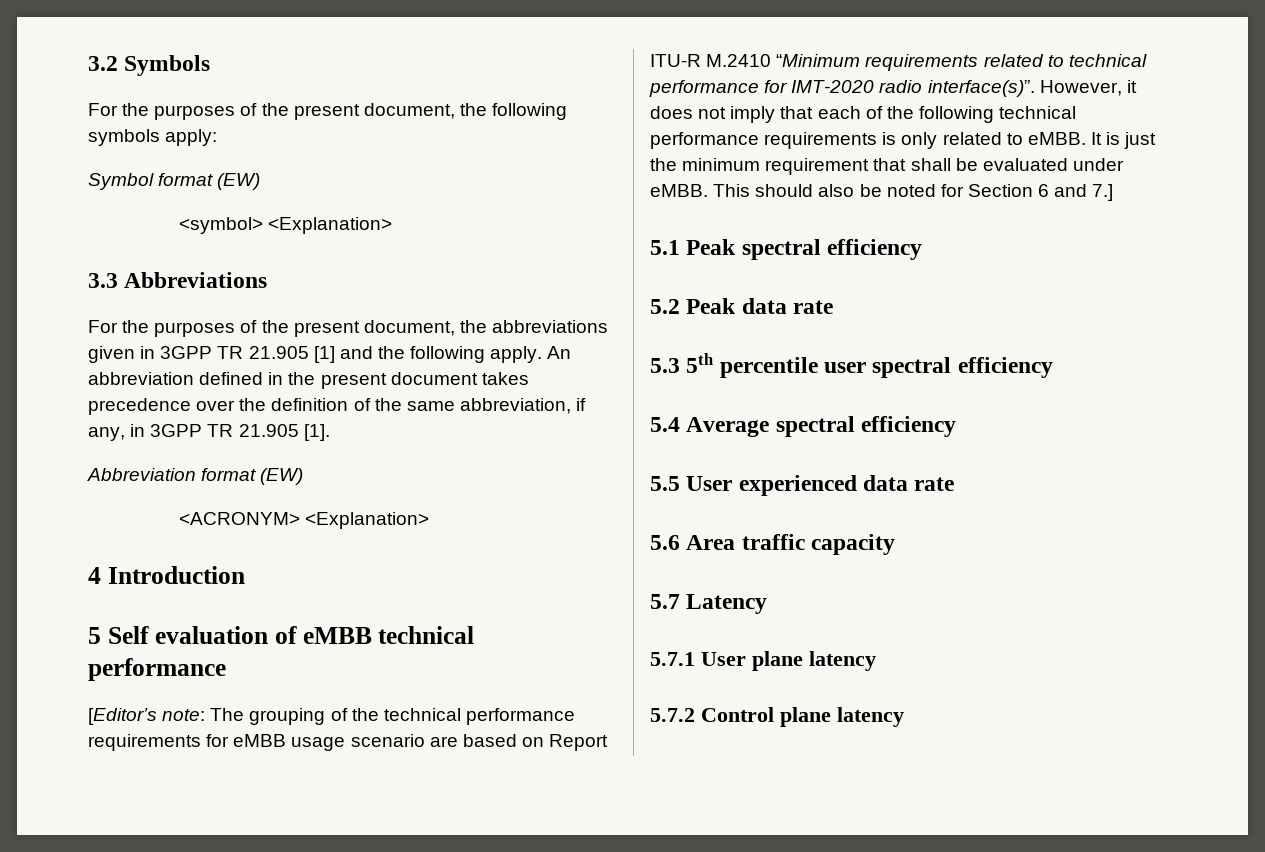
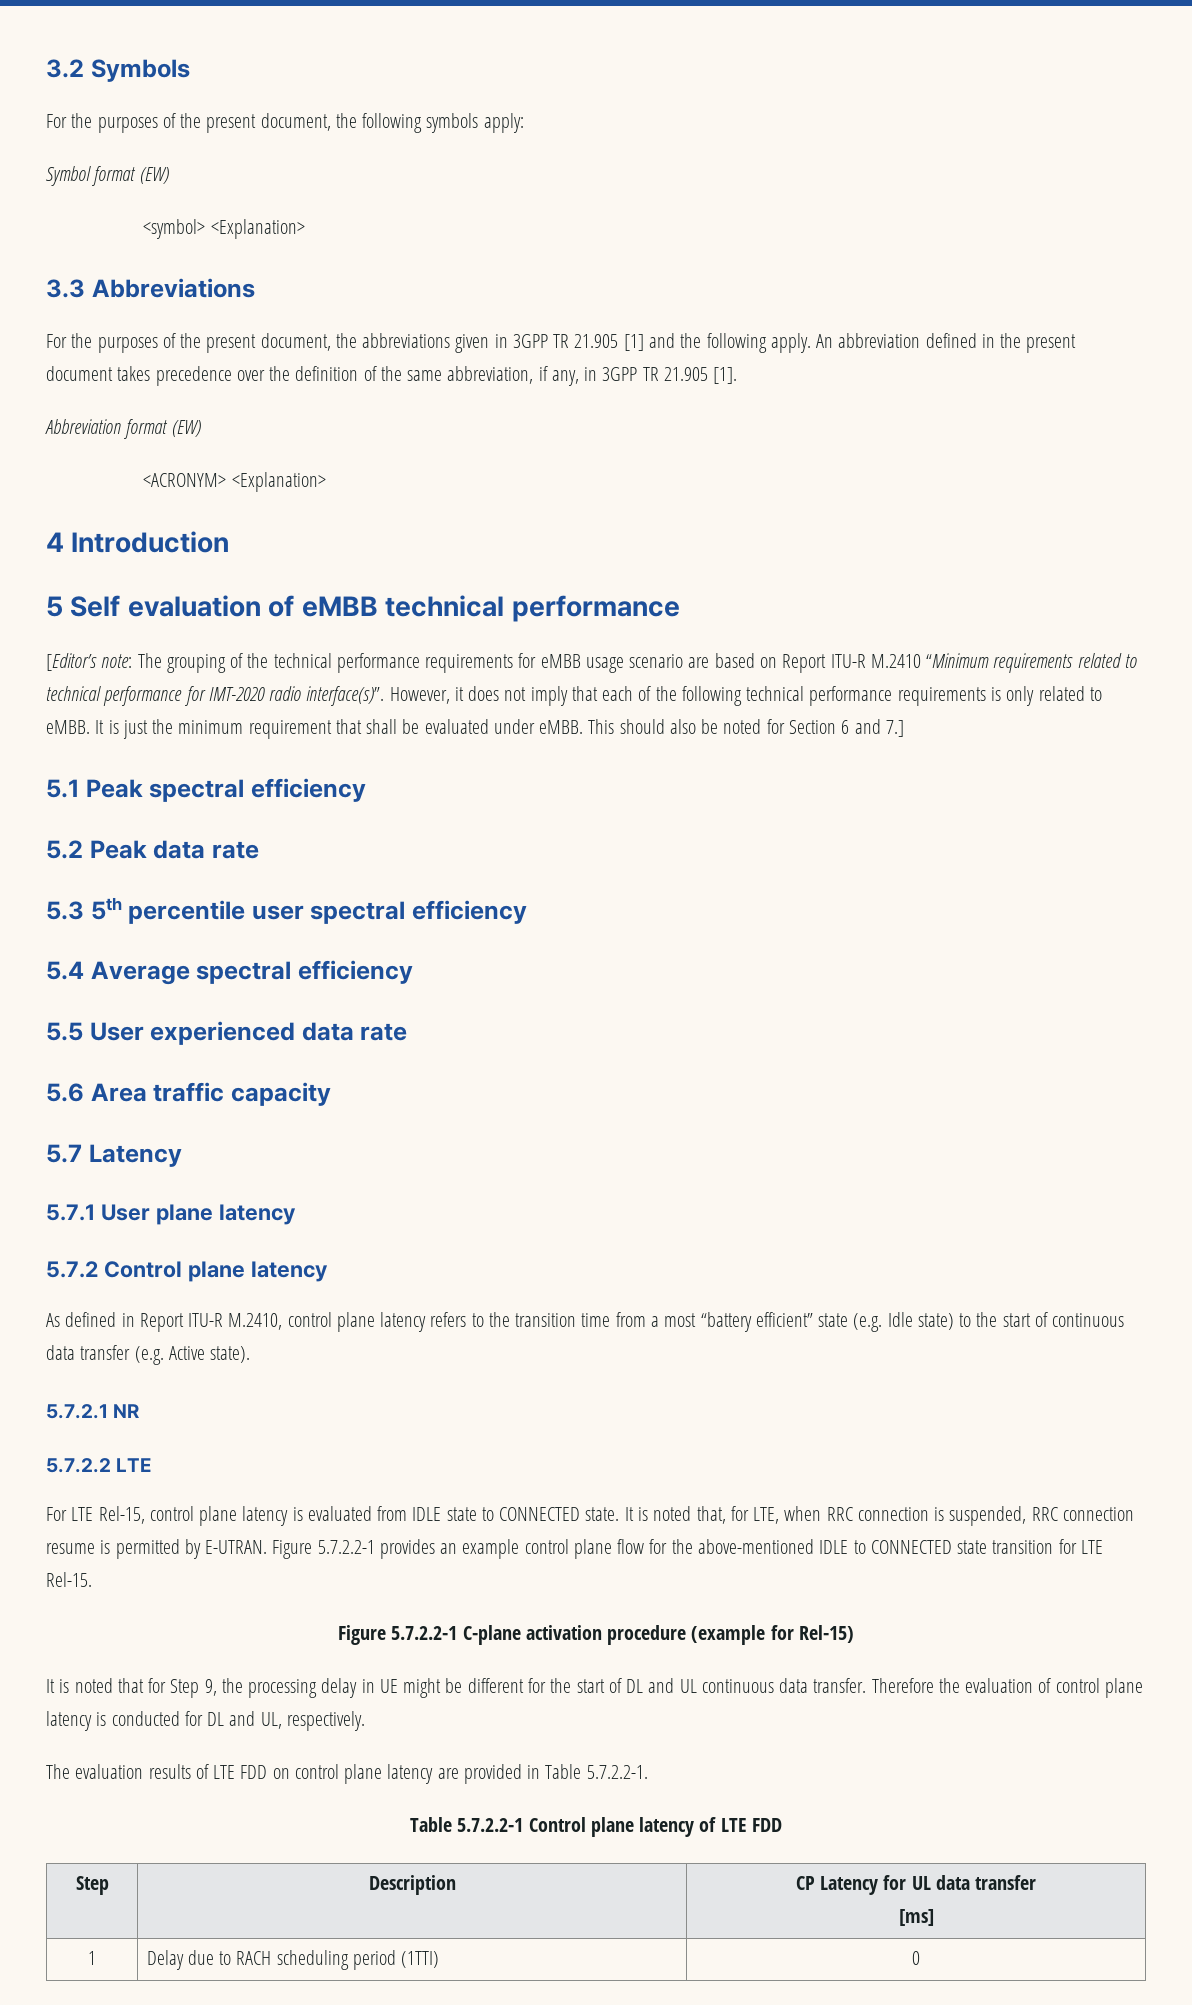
+ As defined in Report ITU-R M.2410, control plane latency refers to the transition time from a most “battery efficient” state (e.g. Idle state) to the start of continuous data transfer (e.g. Active state).
+ 5.7.2.1 NR
+ 5.7.2.2 LTE
+ For LTE Rel-15, control plane latency is evaluated from IDLE state to CONNECTED state. It is noted that, for LTE, when RRC connection is suspended, RRC connection resume is permitted by E-UTRAN. Figure 5.7.2.2-1 provides an example control plane flow for the above-mentioned IDLE to CONNECTED state transition for LTE Rel-15.
+ Figure 5.7.2.2-1 C-plane activation procedure (example for Rel-15)
+ It is noted that for Step 9, the processing delay in UE might be different for the start of DL and UL continuous data transfer. Therefore the evaluation of control plane latency is conducted for DL and UL, respectively.
+ The evaluation results of LTE FDD on control plane latency are provided in Table 5.7.2.2-1.
+ Table 5.7.2.2-1 Control plane latency of LTE FDD
+ Step | Description | CP Latency for UL data transfer
+ [ms]
+ 1 | Delay due to RACH scheduling period (1TTI) | 0

